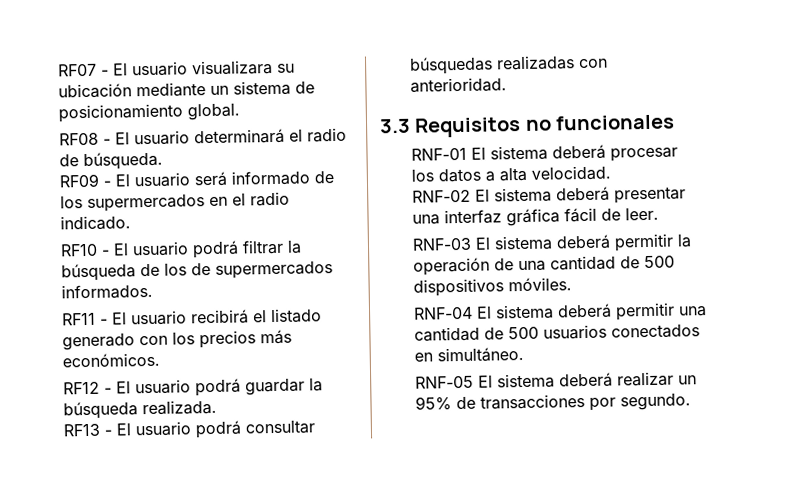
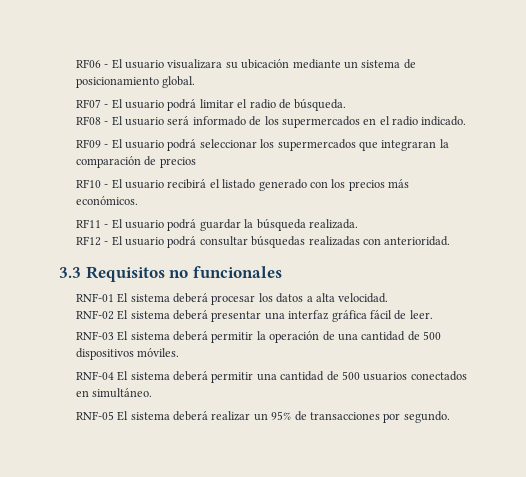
- RF07 - El usuario visualizara su ubicación mediante un sistema de posicionamiento global.
+ RF06 - El usuario visualizara su ubicación mediante un sistema de posicionamiento global.
- RF08 - El usuario determinará el radio de búsqueda.
+ RF07 - El usuario podrá limitar el radio de búsqueda.
- RF09 - El usuario será informado de los supermercados en el radio indicado.
+ RF08 - El usuario será informado de los supermercados en el radio indicado.
- RF10 - El usuario podrá filtrar la búsqueda de los de supermercados informados.
- RF11 - El usuario recibirá el listado generado con los precios más económicos.
+ RF09 - El usuario podrá seleccionar los supermercados que integraran la comparación de precios
+ RF10 - El usuario recibirá el listado generado con los precios más económicos.
- RF12 - El usuario podrá guardar la búsqueda realizada.
+ RF11 - El usuario podrá guardar la búsqueda realizada.
- RF13 - El usuario podrá consultar búsquedas realizadas con anterioridad.
+ RF12 - El usuario podrá consultar búsquedas realizadas con anterioridad.

